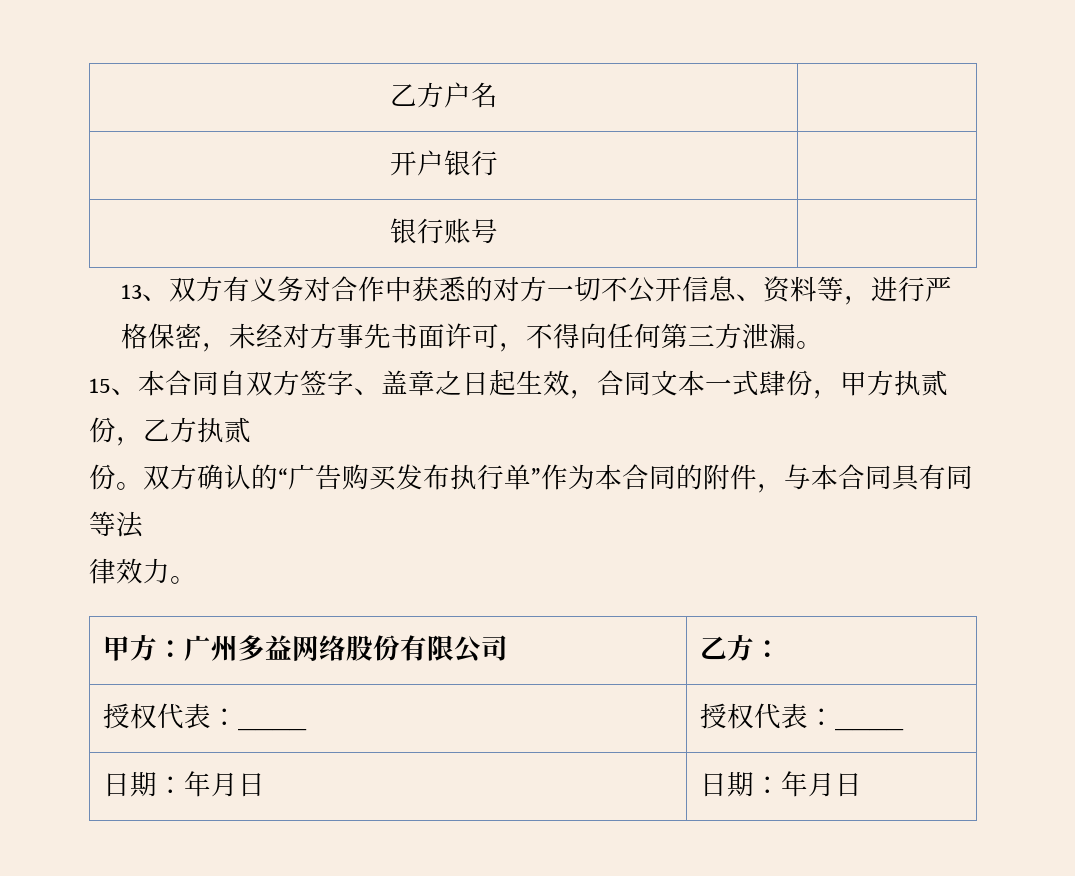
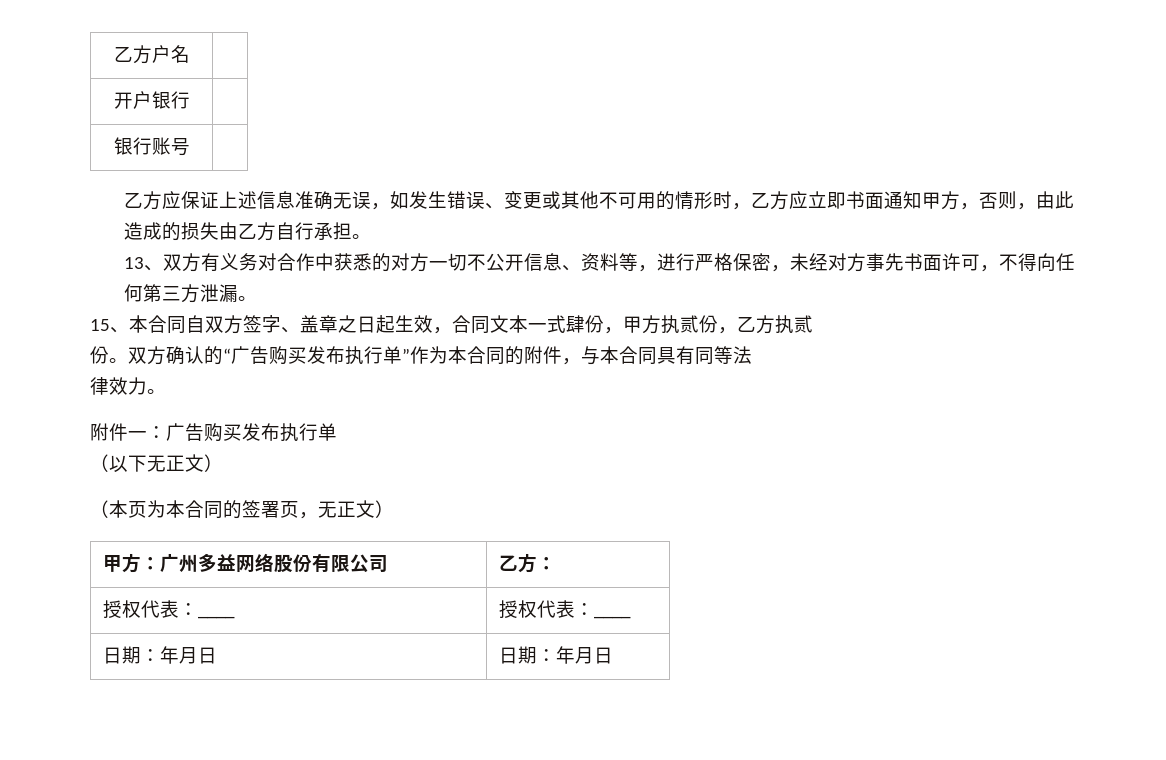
+ 乙方应保证上述信息准确无误，如发生错误、变更或其他不可用的情形时，乙方应立即书面通知甲方，否则，由此造成的损失由乙方自行承担。
+ 附件一：广告购买发布执行单
+ （以下无正文）
+ （本页为本合同的签署页，无正文）

